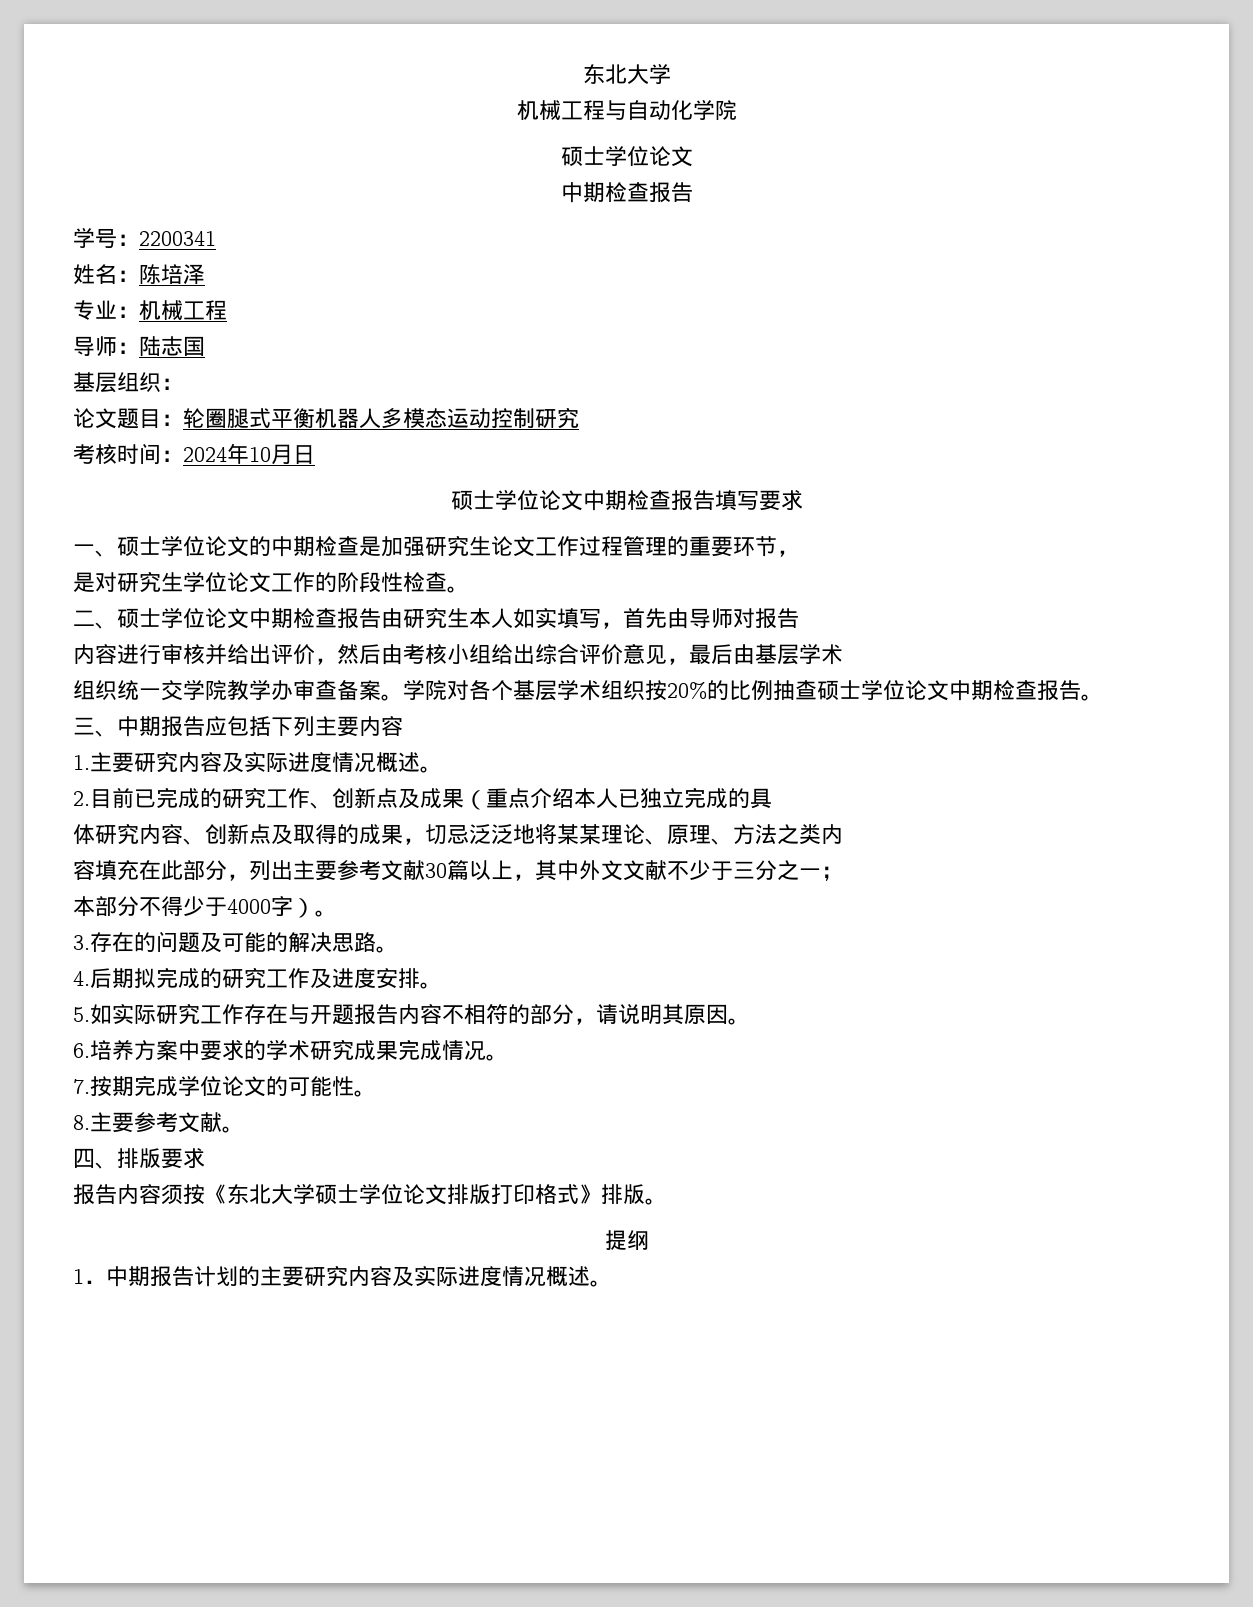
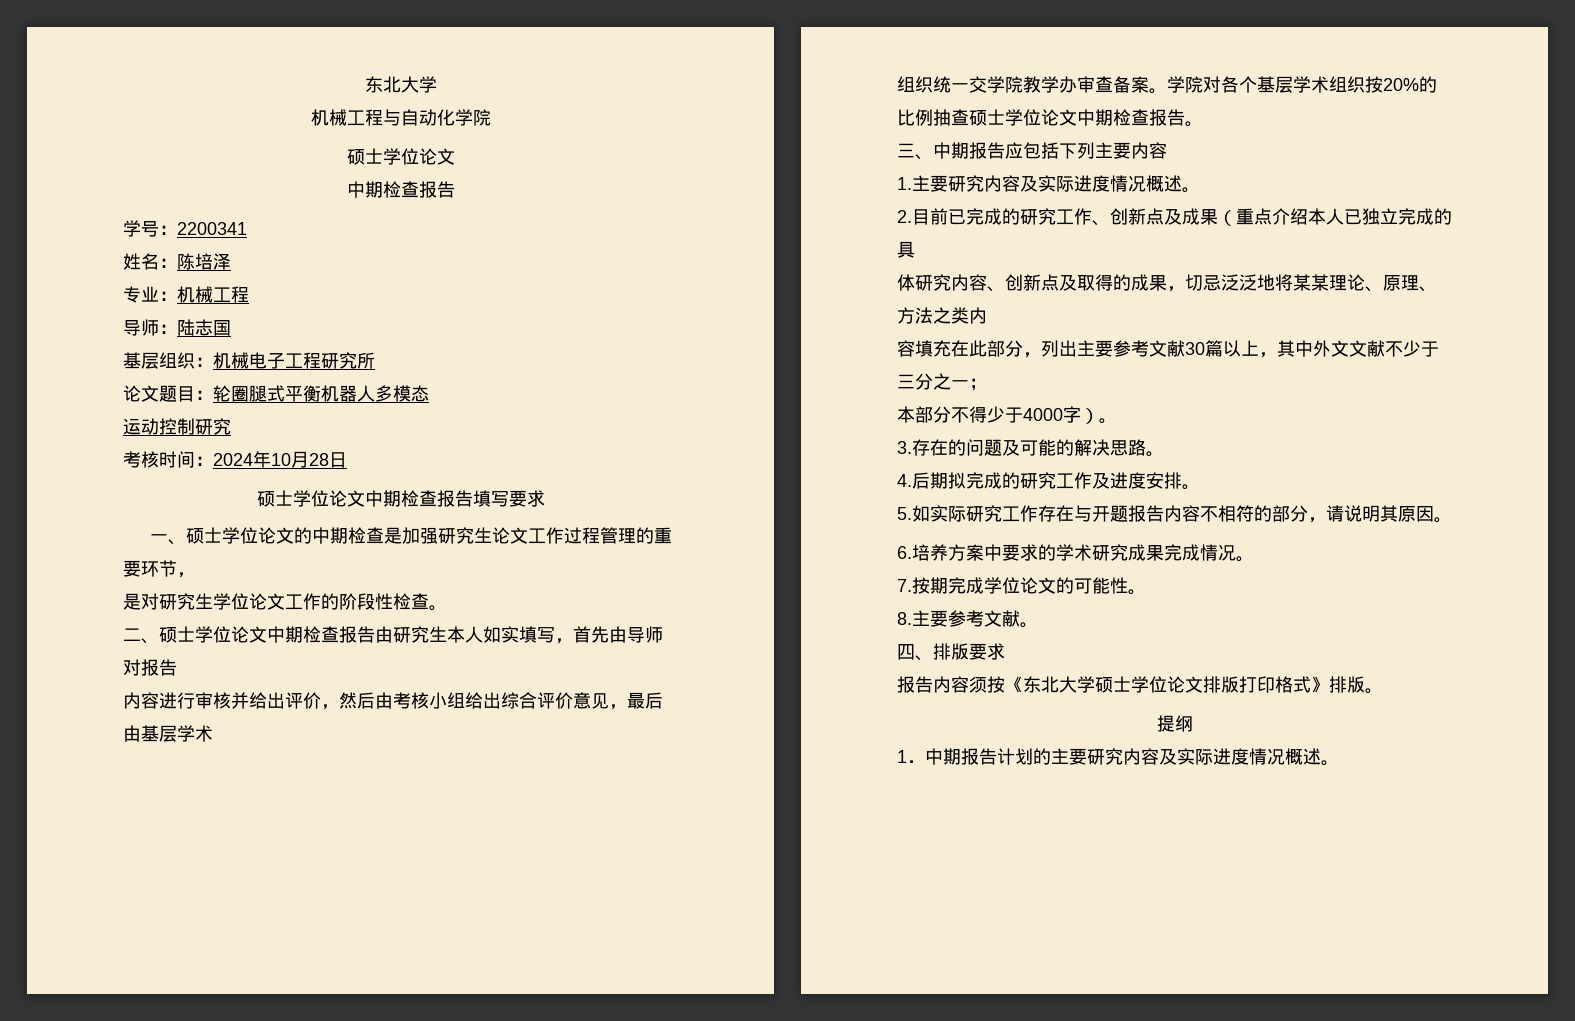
- 基层组织：
+ 基层组织：机械电子工程研究所
- 论文题目：轮圈腿式平衡机器人多模态运动控制研究
+ 论文题目：轮圈腿式平衡机器人多模态
+ 运动控制研究
- 考核时间：2024年10月日
+ 考核时间：2024年10月28日

